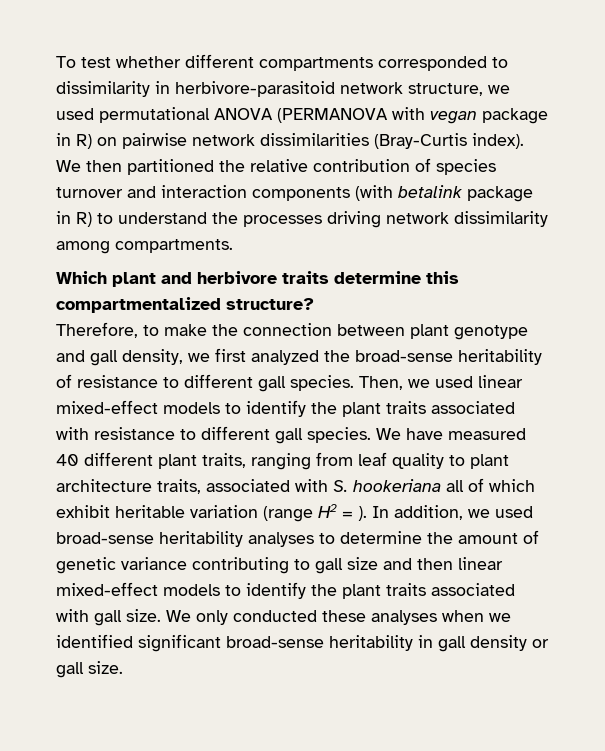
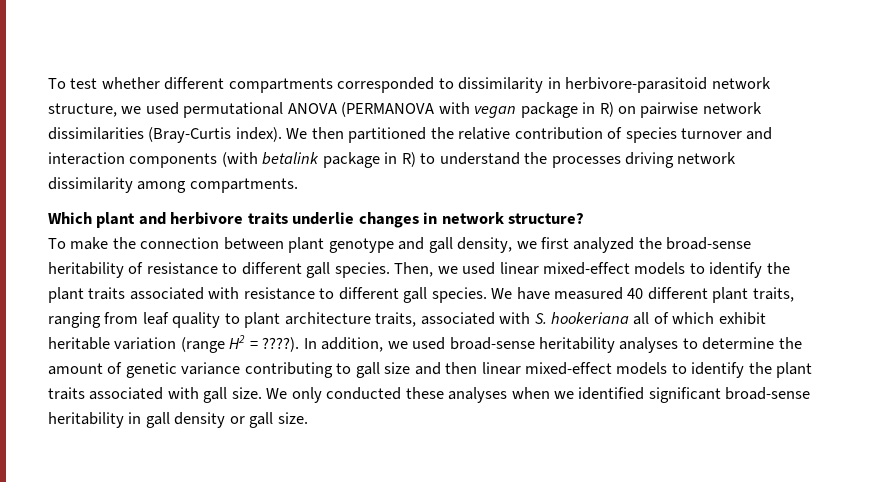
- Which plant and herbivore traits determine this compartmentalized structure?
+ Which plant and herbivore traits underlie changes in network structure?
- Therefore, to make the connection between plant genotype and gall density, we first analyzed the broad-sense heritability of resistance to different gall species.
+ To make the connection between plant genotype and gall density, we first analyzed the broad-sense heritability of resistance to different gall species.
- We have measured 40 different plant traits, ranging from leaf quality to plant architecture traits, associated with S. hookeriana all of which exhibit heritable variation (range H2 = ).
+ We have measured 40 different plant traits, ranging from leaf quality to plant architecture traits, associated with S. hookeriana all of which exhibit heritable variation (range H2 = ????).

